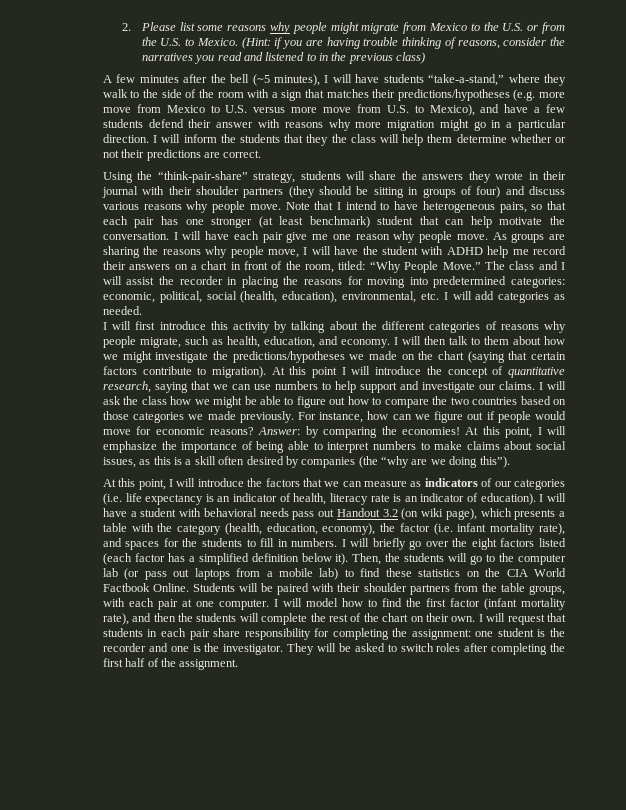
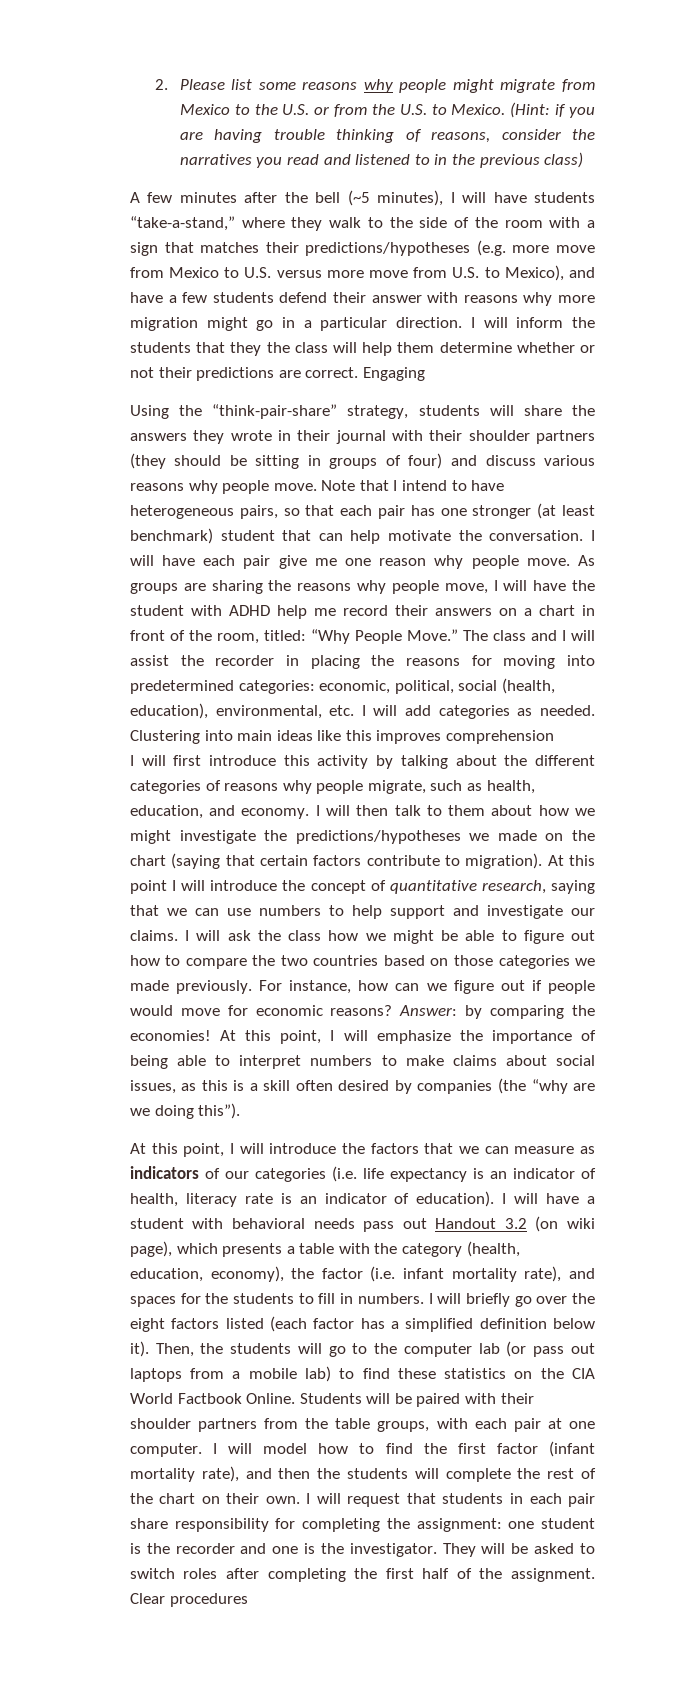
+ Engaging
+ Clustering into main ideas like this improves comprehension
+ Clear procedures

